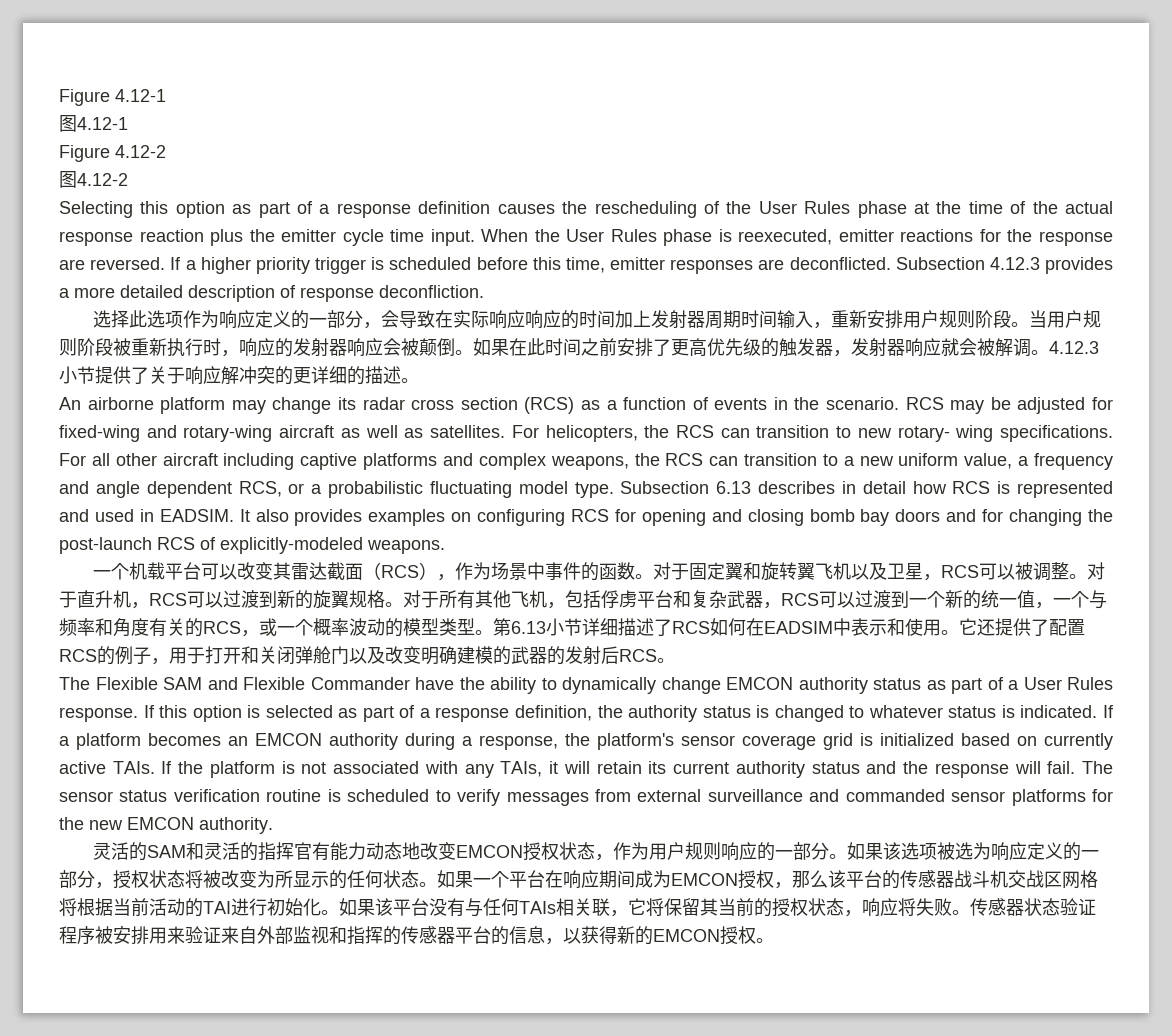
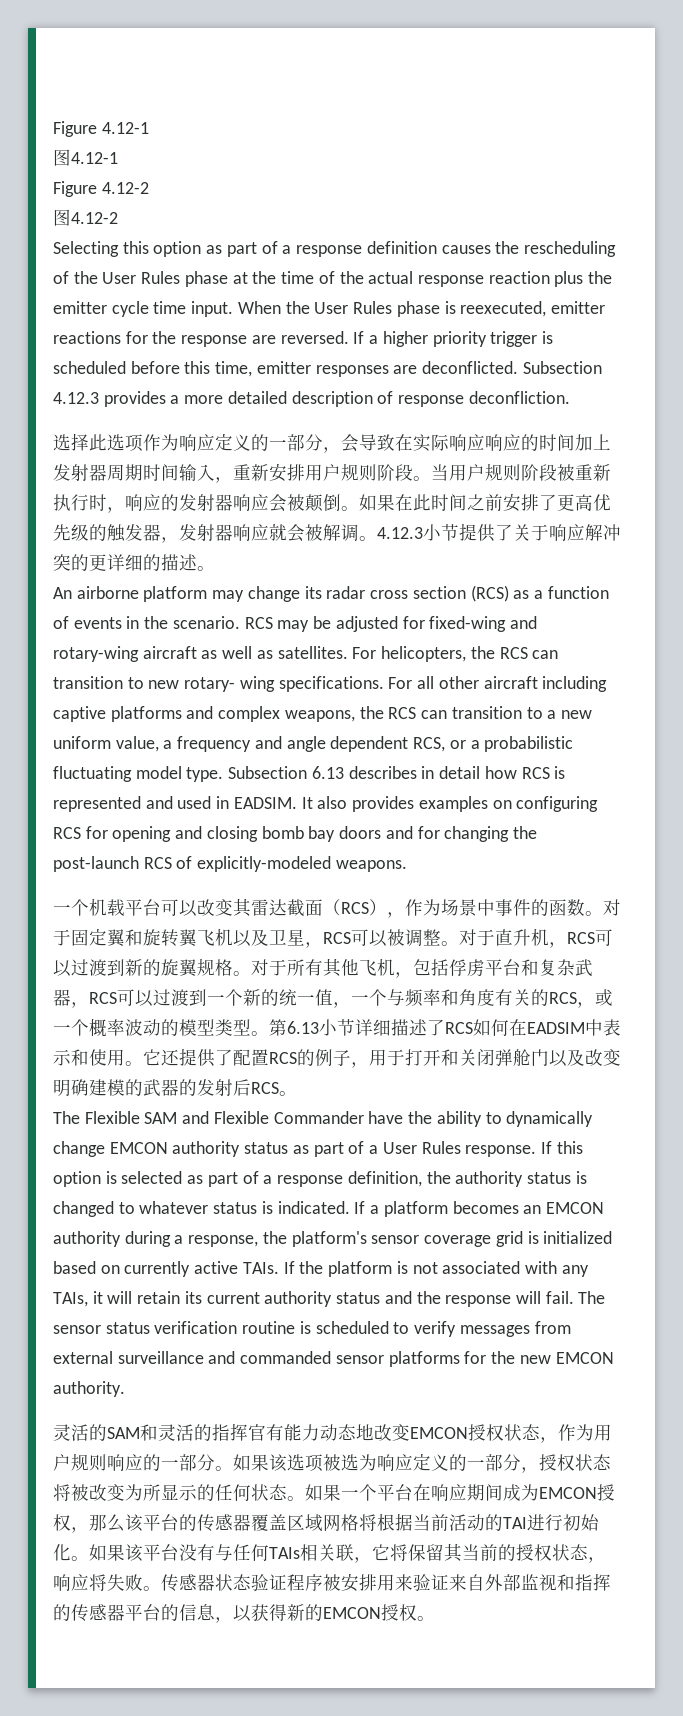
- 如果一个平台在响应期间成为EMCON授权，那么该平台的传感器战斗机交战区网格将根据当前活动的TAI进行初始化。
+ 如果一个平台在响应期间成为EMCON授权，那么该平台的传感器覆盖区域网格将根据当前活动的TAI进行初始化。

